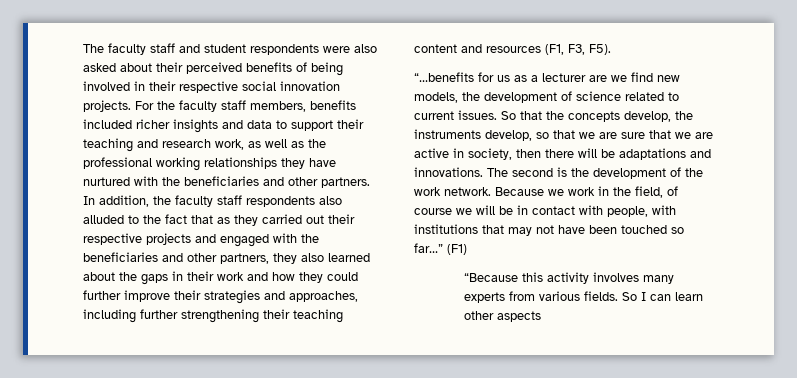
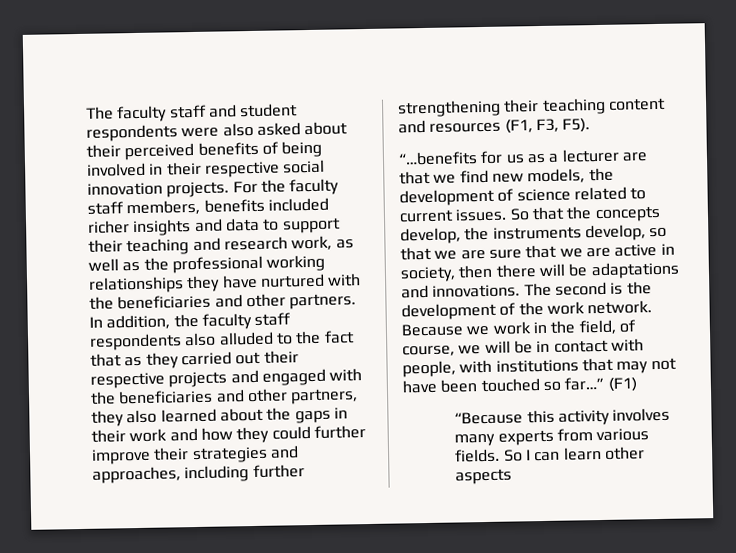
- “…benefits for us as a lecturer are we find new models, the development of science related to current issues.
+ “…benefits for us as a lecturer are that we find new models, the development of science related to current issues.
- Because we work in the field, of course we will be in contact with people, with institutions that may not have been touched so far…”
+ Because we work in the field, of course, we will be in contact with people, with institutions that may not have been touched so far…”

